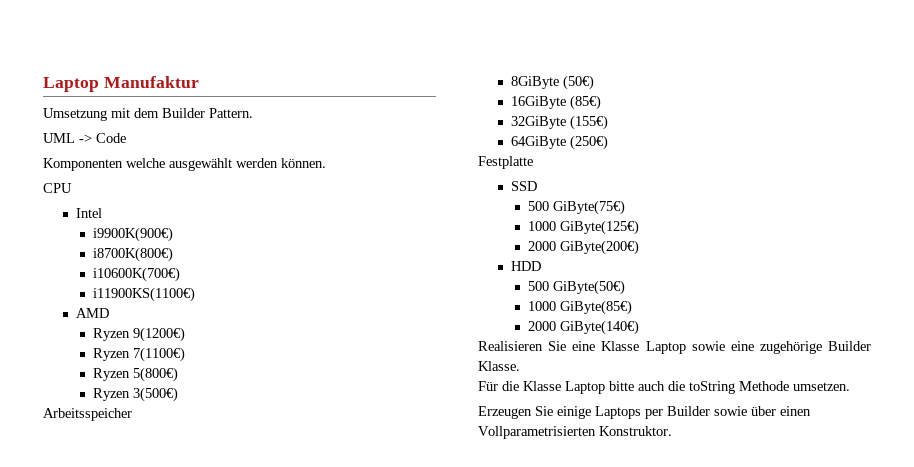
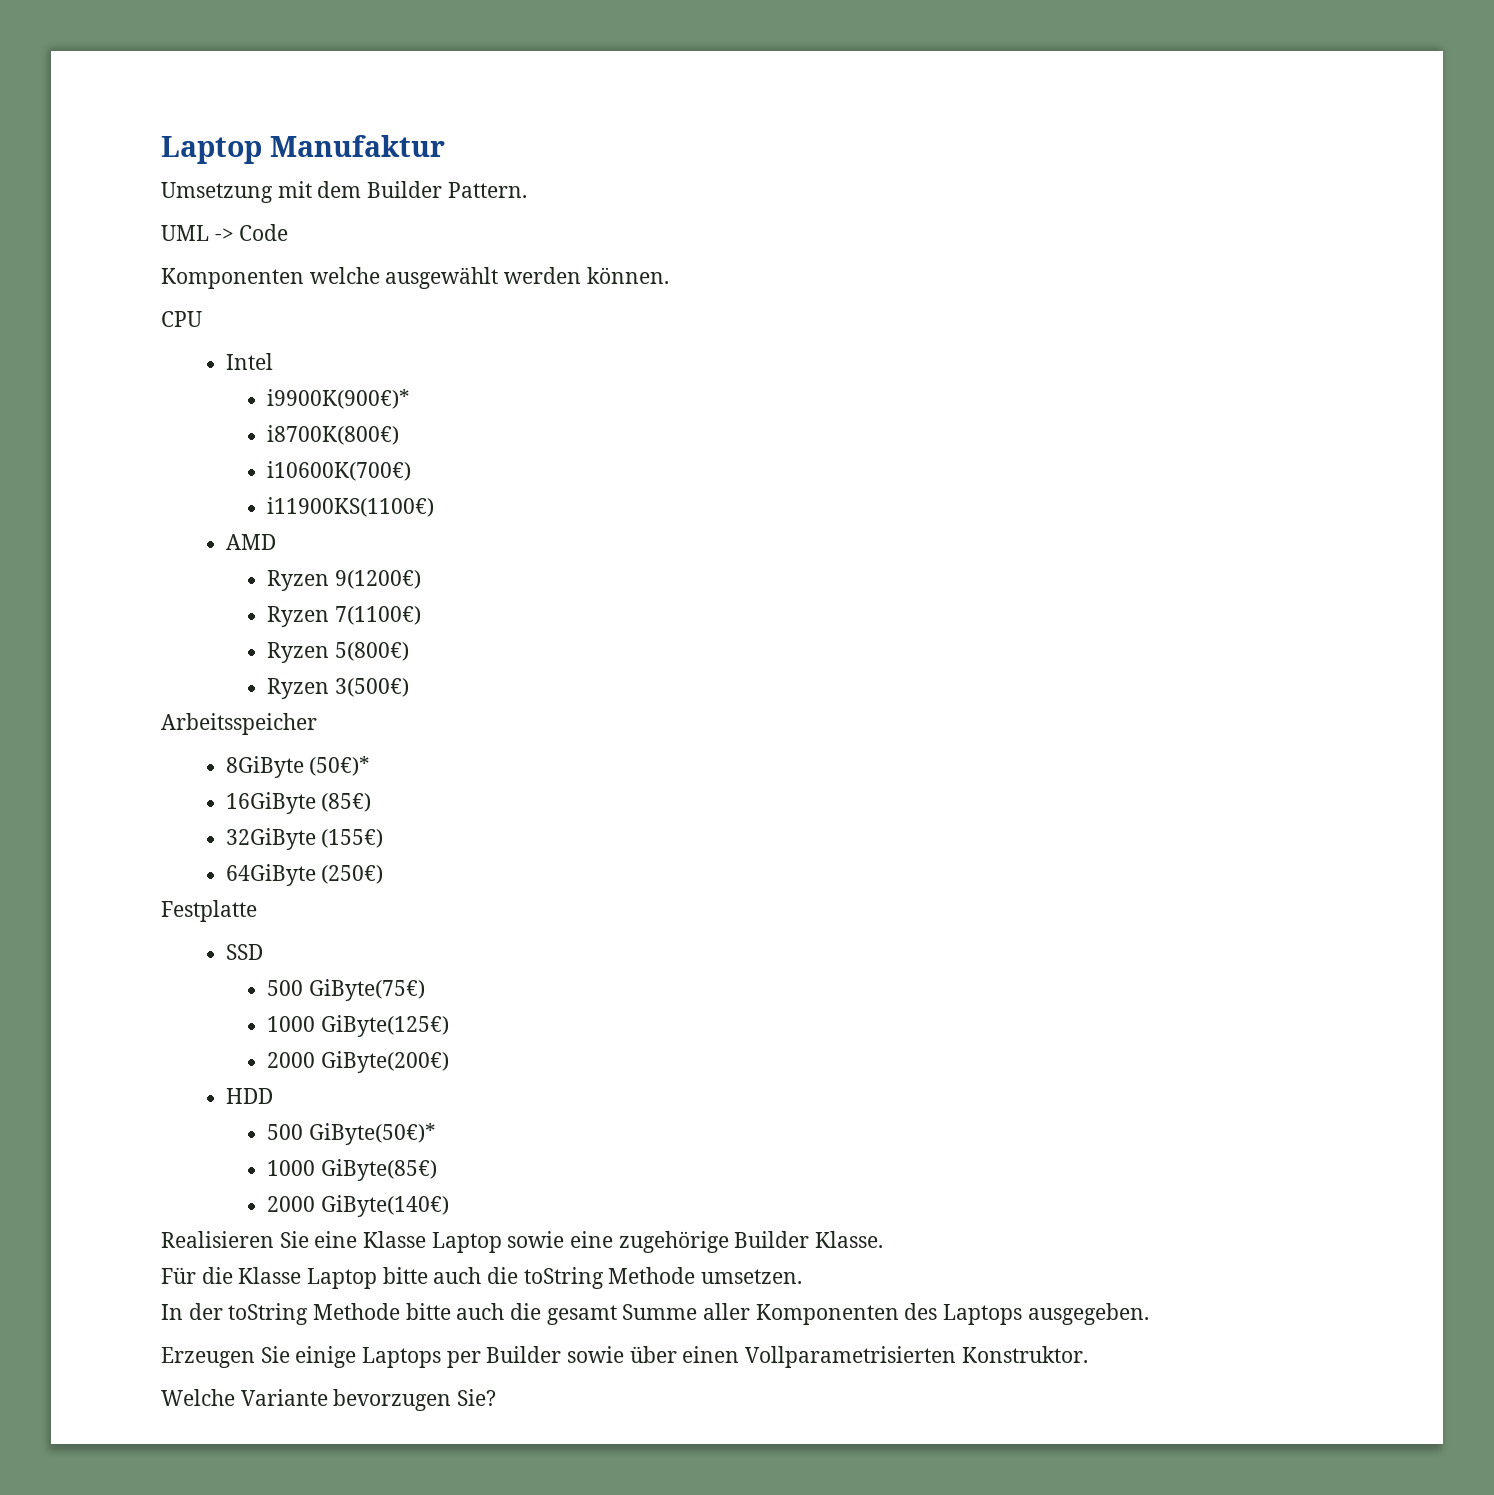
- i9900K(900€)
+ i9900K(900€)*
- 8GiByte (50€)
+ 8GiByte (50€)*
- 500 GiByte(50€)
+ 500 GiByte(50€)*
+ In der toString Methode bitte auch die gesamt Summe aller Komponenten des Laptops ausgegeben.
+ Welche Variante bevorzugen Sie?

